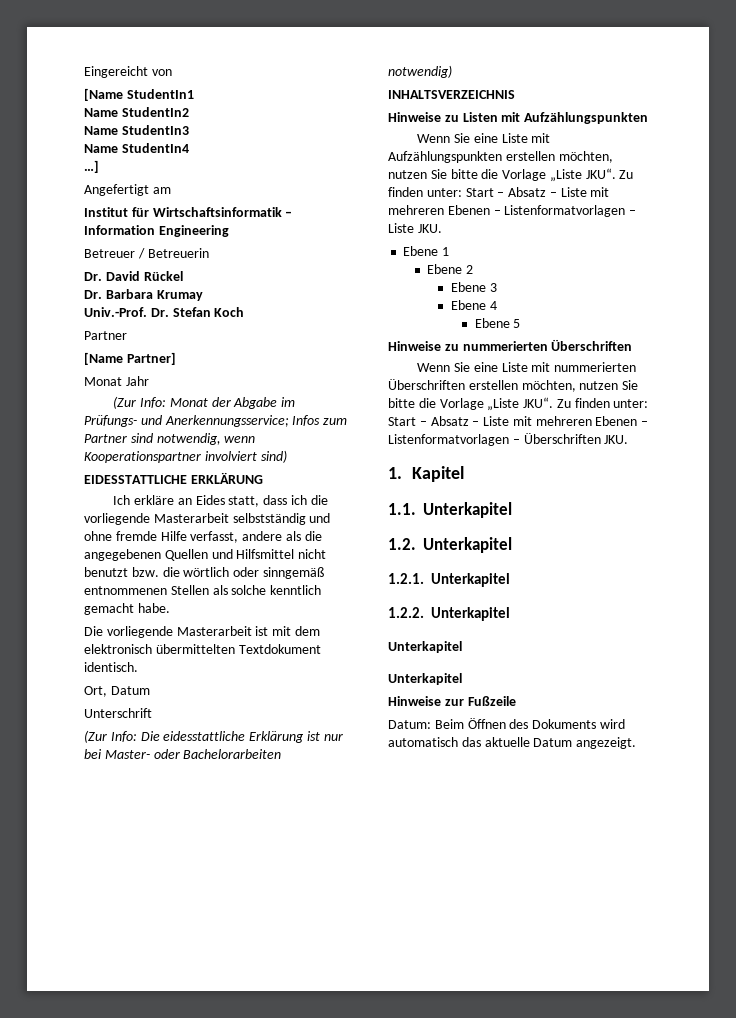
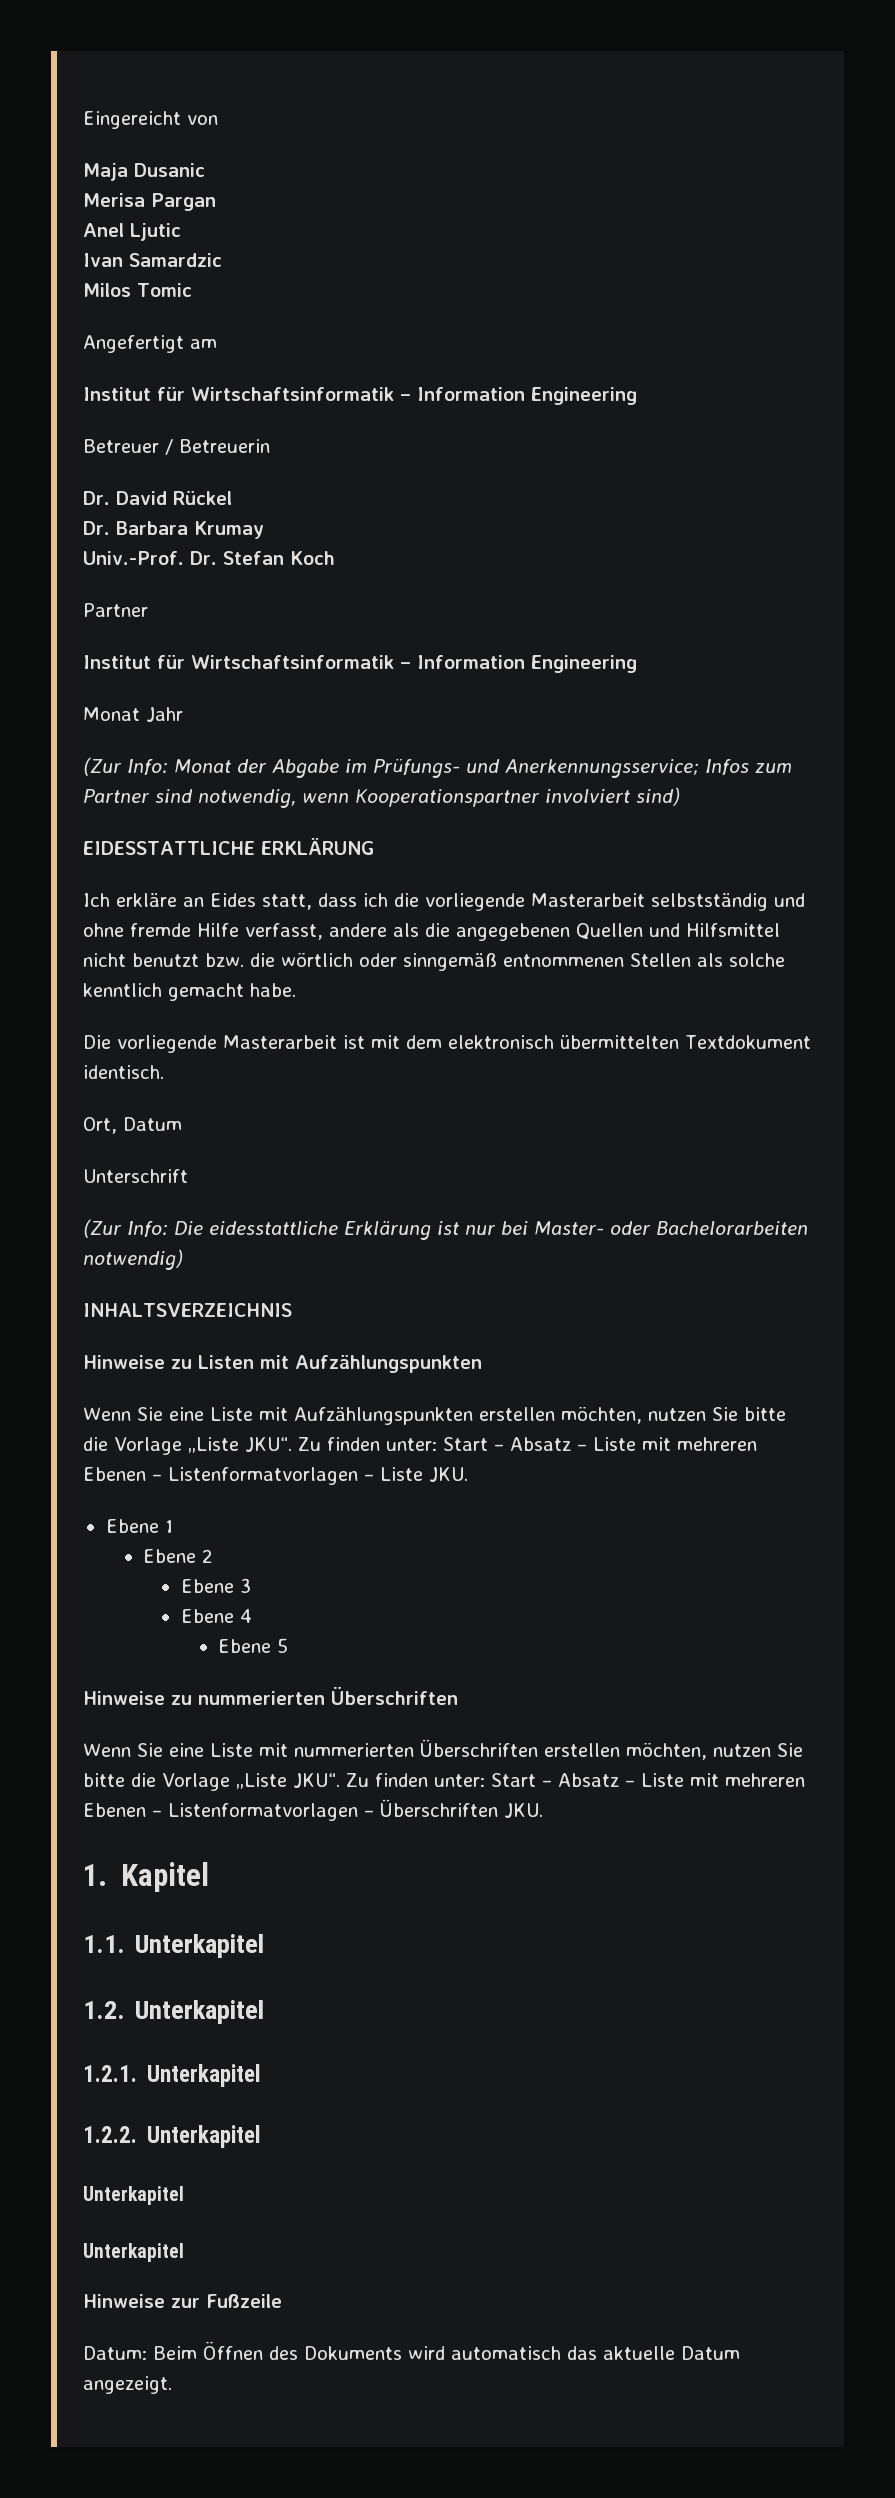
- [Name StudentIn1
- Name StudentIn2
- Name StudentIn3
- Name StudentIn4
- …]
+ Maja Dusanic
+ Merisa Pargan
+ Anel Ljutic
+ Ivan Samardzic
+ Milos Tomic
  Univ.-Prof. Dr. Stefan Koch
  Partner
- [Name Partner]
+ Institut für Wirtschaftsinformatik – Information Engineering

